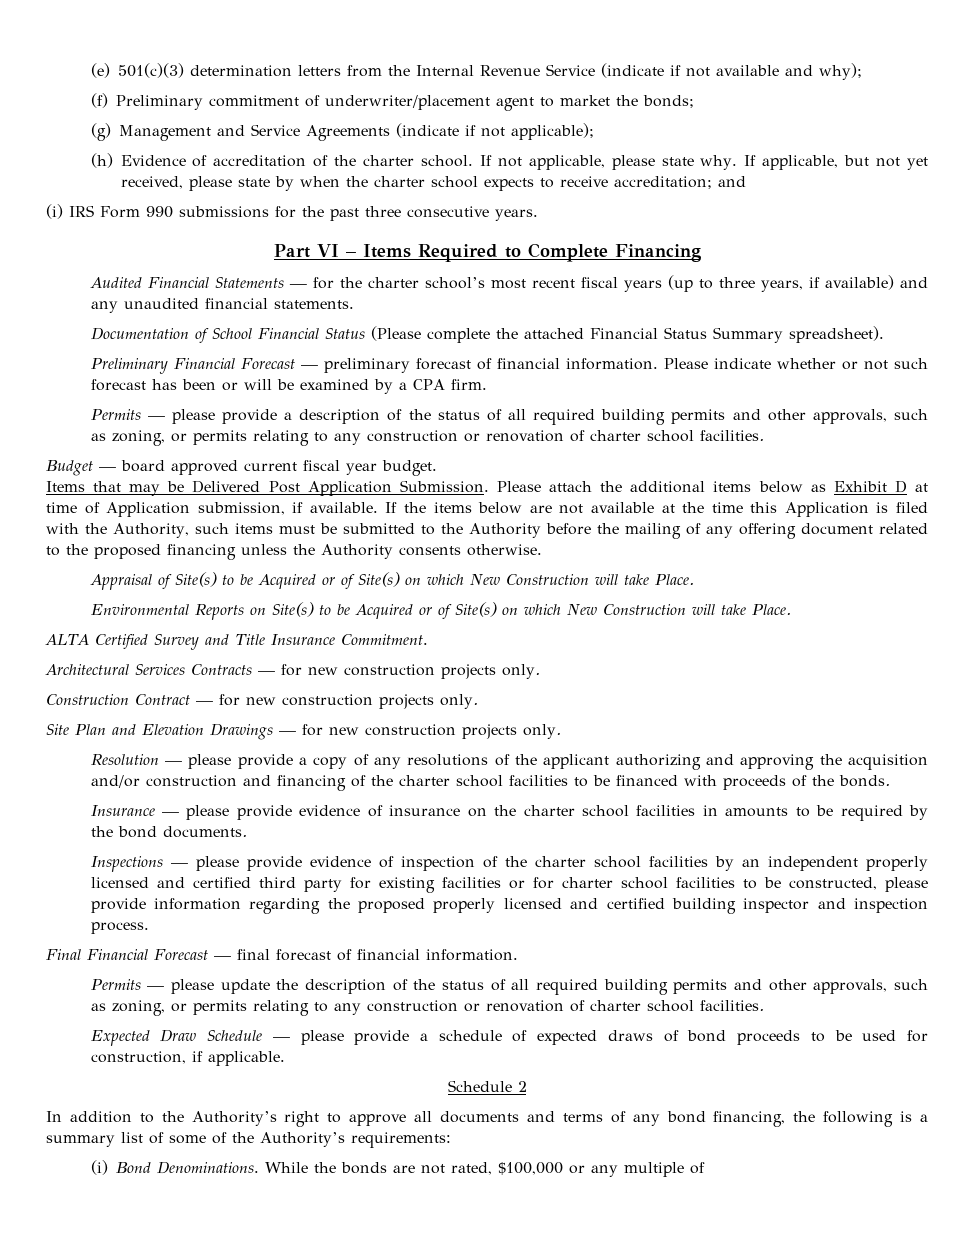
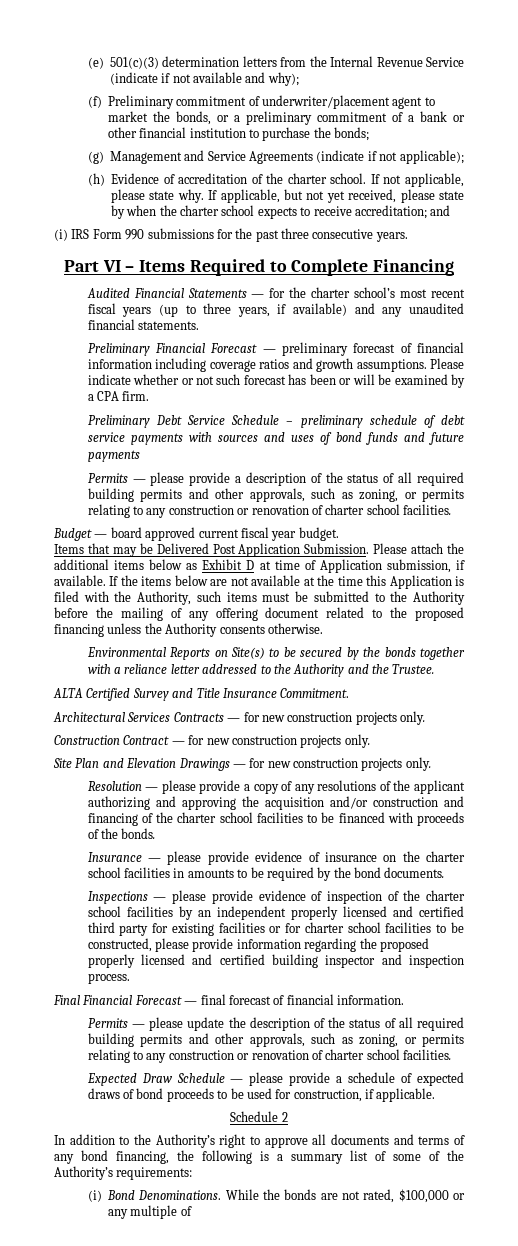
- (f) Preliminary commitment of underwriter/placement agent to market the bonds;
+ (f) Preliminary commitment of underwriter/placement agent to market the bonds, or a preliminary commitment of a bank or other financial institution to purchase the bonds;
- Documentation of School Financial Status (Please complete the attached Financial Status Summary spreadsheet).
- Preliminary Financial Forecast — preliminary forecast of financial information.
+ Preliminary Financial Forecast — preliminary forecast of financial information including coverage ratios and growth assumptions.
+ Preliminary Debt Service Schedule – preliminary schedule of debt service payments with sources and uses of bond funds and future payments
- Appraisal of Site(s) to be Acquired or of Site(s) on which New Construction will take Place.
- Environmental Reports on Site(s) to be Acquired or of Site(s) on which New Construction will take Place.
+ Environmental Reports on Site(s) to be secured by the bonds together with a reliance letter addressed to the Authority and the Trustee.

